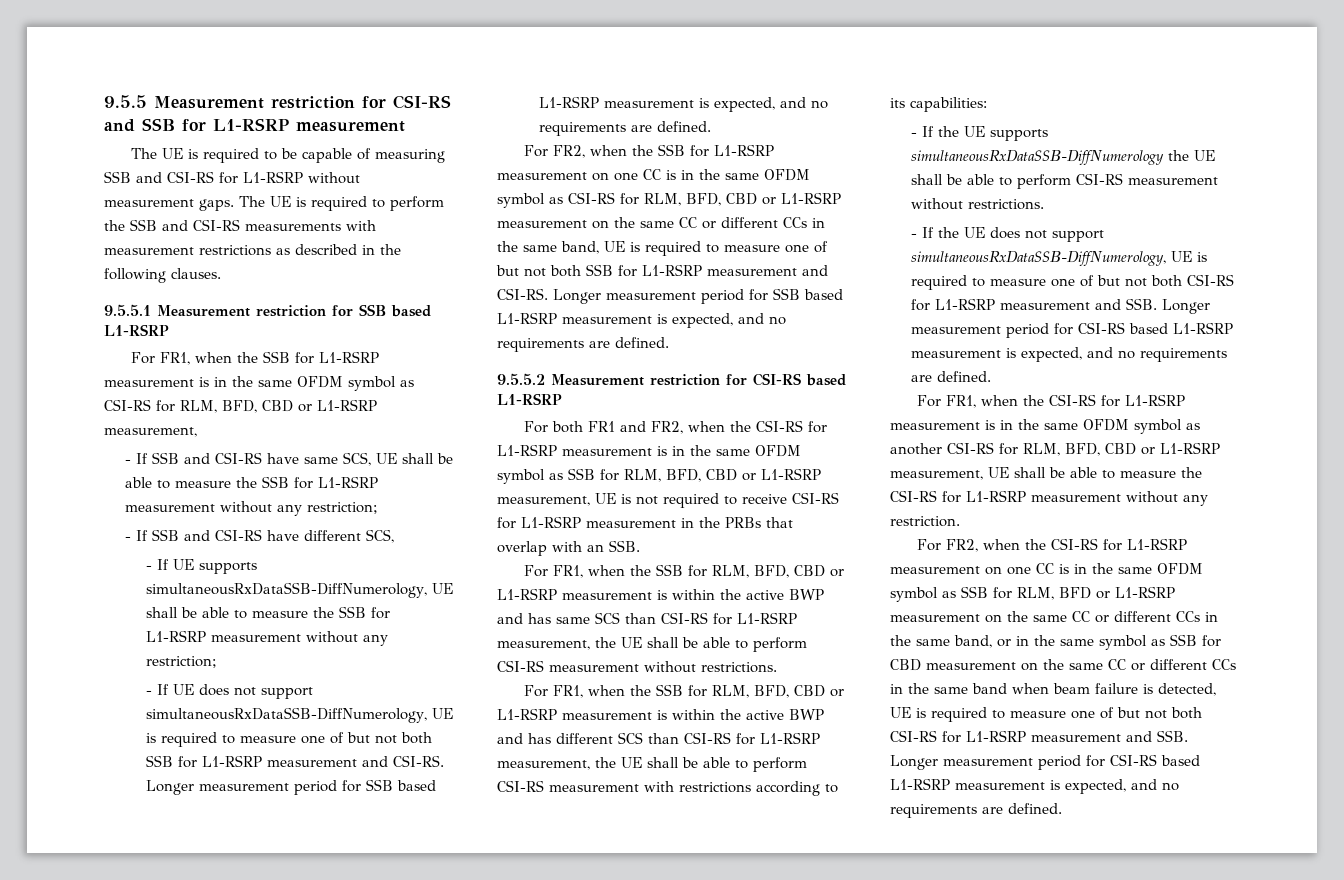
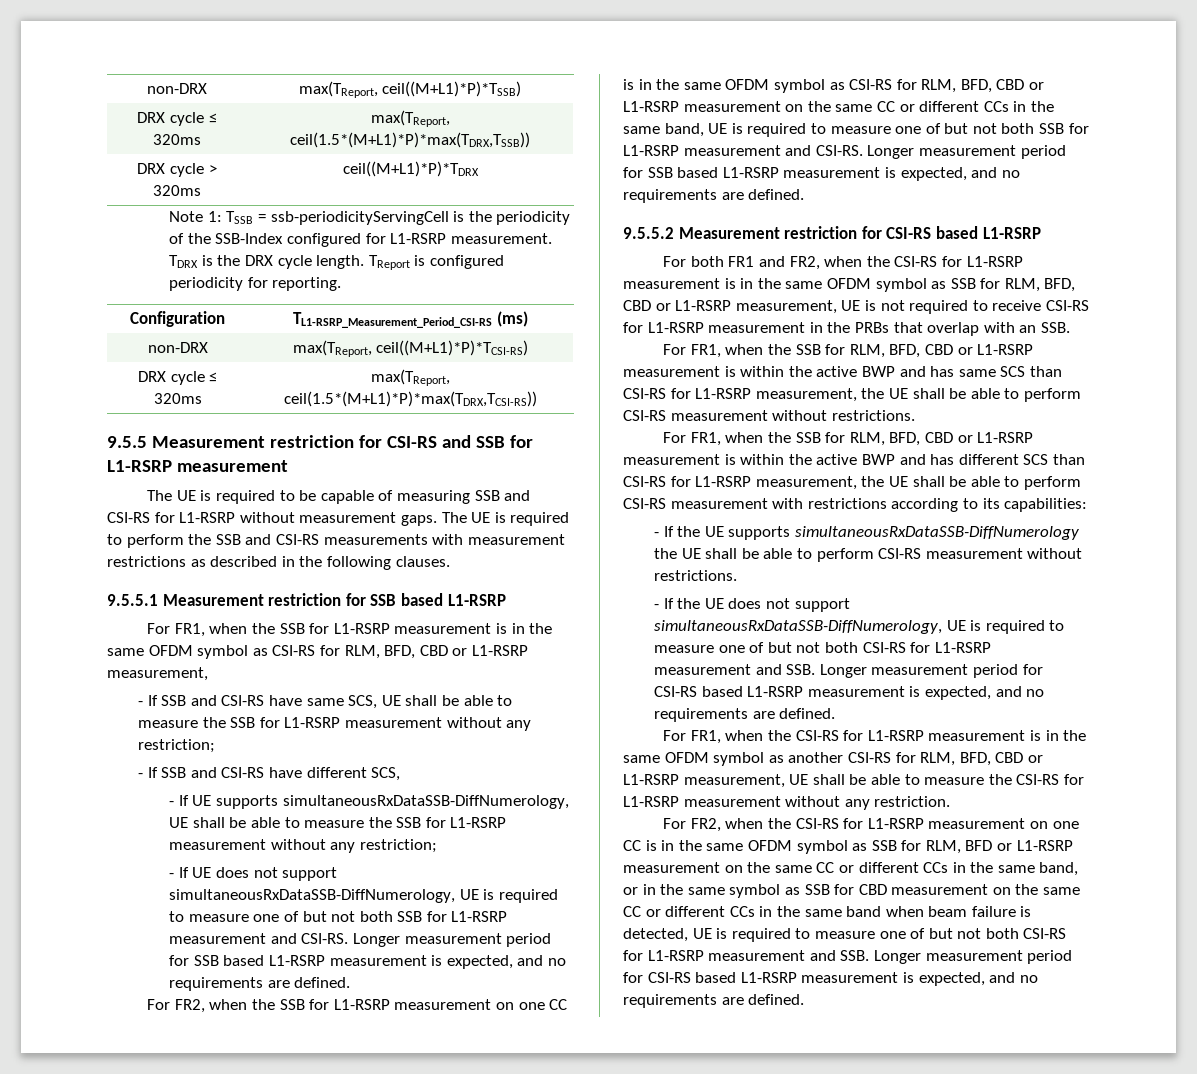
+ non-DRX | max(TReport, ceil((M+L1)*P)*TSSB)
+ DRX cycle ≤ 320ms | max(TReport, ceil(1.5*(M+L1)*P)*max(TDRX,TSSB))
+ DRX cycle > 320ms | ceil((M+L1)*P)*TDRX
+ Note 1: TSSB = ssb-periodicityServingCell is the periodicity of the SSB-Index configured for L1-RSRP measurement. TDRX is the DRX cycle length. TReport is configured periodicity for reporting.
+ Configuration | TL1-RSRP_Measurement_Period_CSI-RS (ms)
+ non-DRX | max(TReport, ceil((M+L1)*P)*TCSI-RS)
+ DRX cycle ≤ 320ms | max(TReport, ceil(1.5*(M+L1)*P)*max(TDRX,TCSI-RS))

